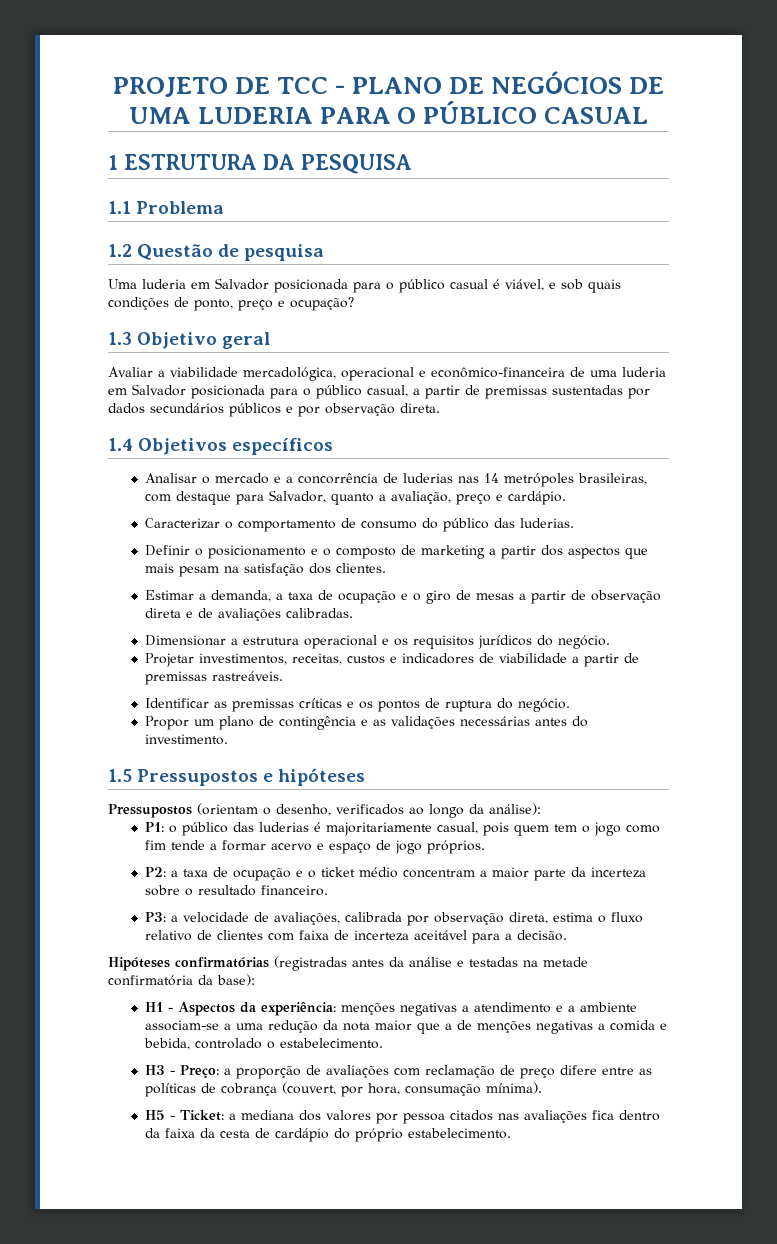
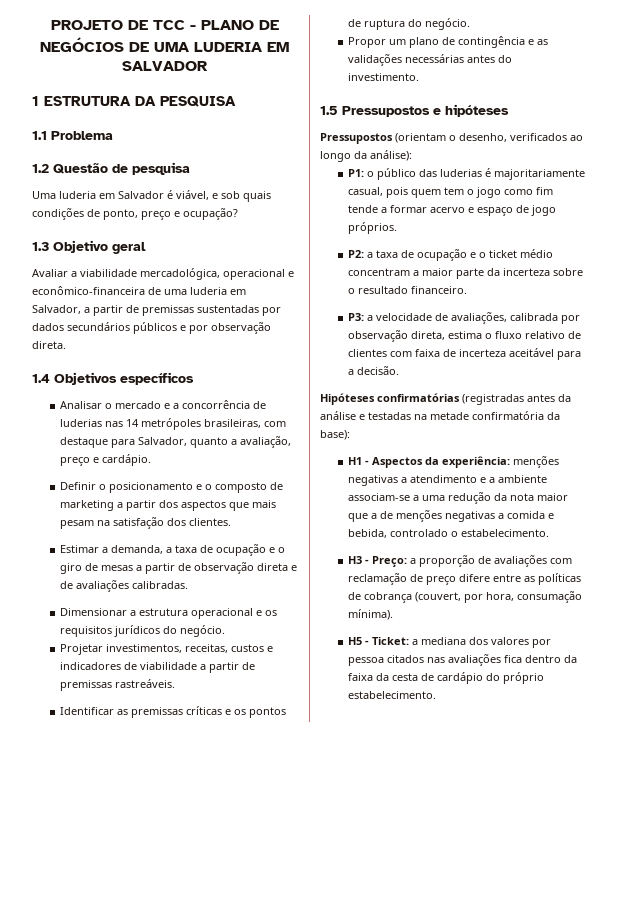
- PROJETO DE TCC - PLANO DE NEGÓCIOS DE UMA LUDERIA PARA O PÚBLICO CASUAL
+ PROJETO DE TCC - PLANO DE NEGÓCIOS DE UMA LUDERIA EM SALVADOR
- Uma luderia em Salvador posicionada para o público casual é viável, e sob quais condições de ponto, preço e ocupação?
+ Uma luderia em Salvador é viável, e sob quais condições de ponto, preço e ocupação?
- Avaliar a viabilidade mercadológica, operacional e econômico-financeira de uma luderia em Salvador posicionada para o público casual, a partir de premissas sustentadas por dados secundários públicos e por observação direta.
+ Avaliar a viabilidade mercadológica, operacional e econômico-financeira de uma luderia em Salvador, a partir de premissas sustentadas por dados secundários públicos e por observação direta.
- Caracterizar o comportamento de consumo do público das luderias.

